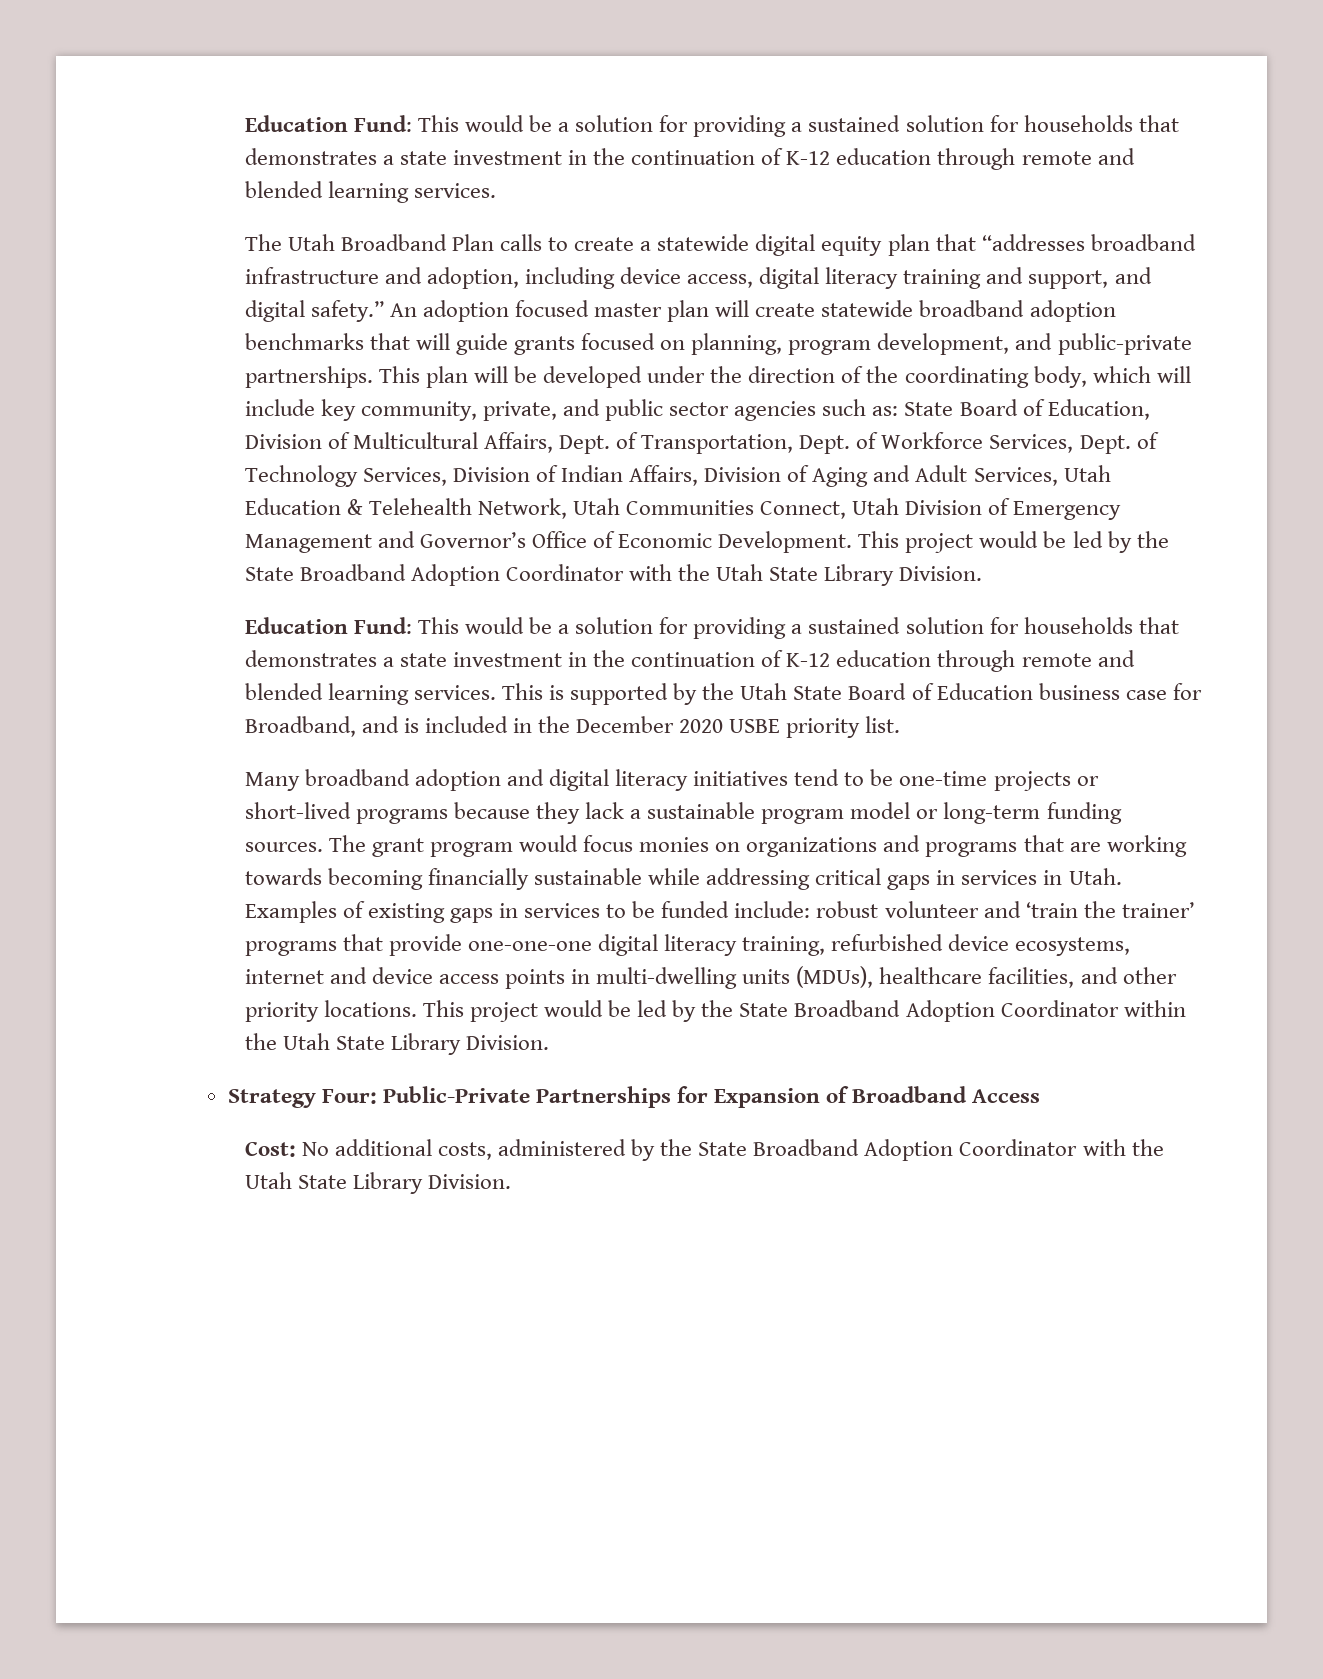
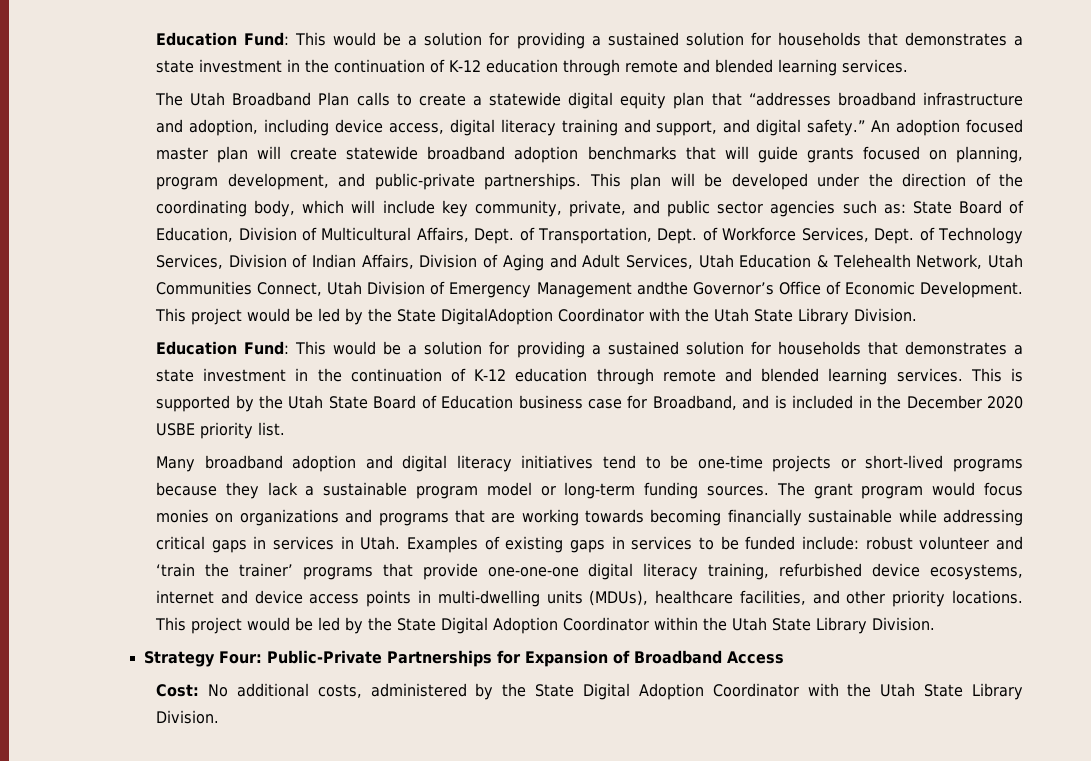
- State Board of Education, Division of Multicultural Affairs, Dept. of Transportation, Dept. of Workforce Services, Dept. of Technology Services, Division of Indian Affairs, Division of Aging and Adult Services, Utah Education & Telehealth Network, Utah Communities Connect, Utah Division of Emergency Management and Governor’s Office of Economic Development.
+ State Board of Education, Division of Multicultural Affairs, Dept. of Transportation, Dept. of Workforce Services, Dept. of Technology Services, Division of Indian Affairs, Division of Aging and Adult Services, Utah Education & Telehealth Network, Utah Communities Connect, Utah Division of Emergency Management andthe Governor’s Office of Economic Development.
- This project would be led by the State Broadband Adoption Coordinator with the Utah State Library Division.
+ This project would be led by the State DigitalAdoption Coordinator with the Utah State Library Division.
- This project would be led by the State Broadband Adoption Coordinator within the Utah State Library Division.
+ This project would be led by the State Digital Adoption Coordinator within the Utah State Library Division.
- Cost: No additional costs, administered by the State Broadband Adoption Coordinator with the Utah State Library Division.
+ Cost: No additional costs, administered by the State Digital Adoption Coordinator with the Utah State Library Division.

